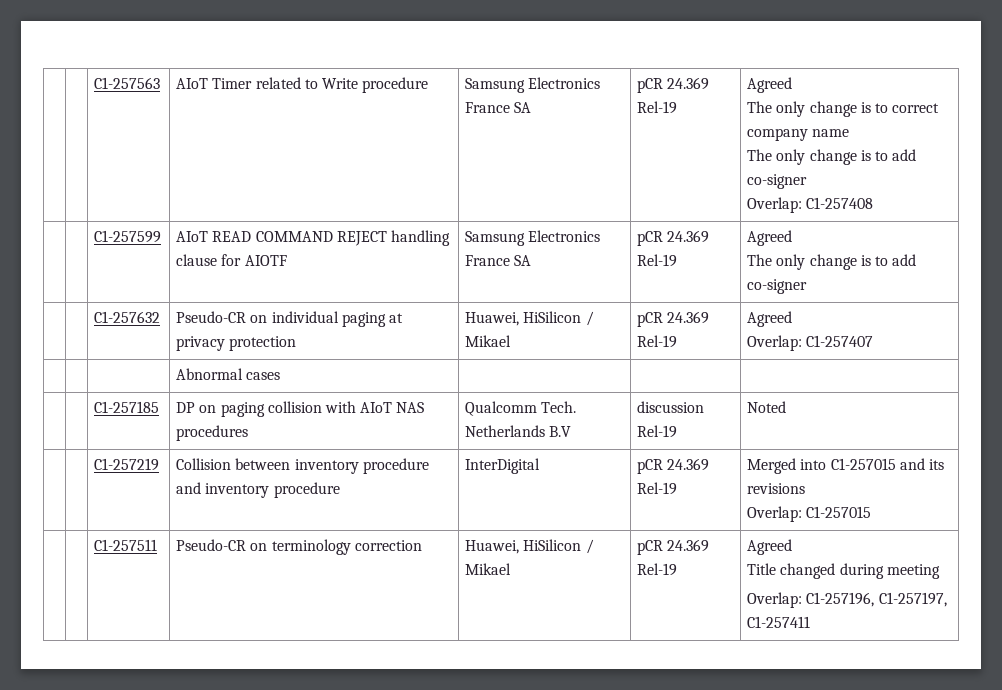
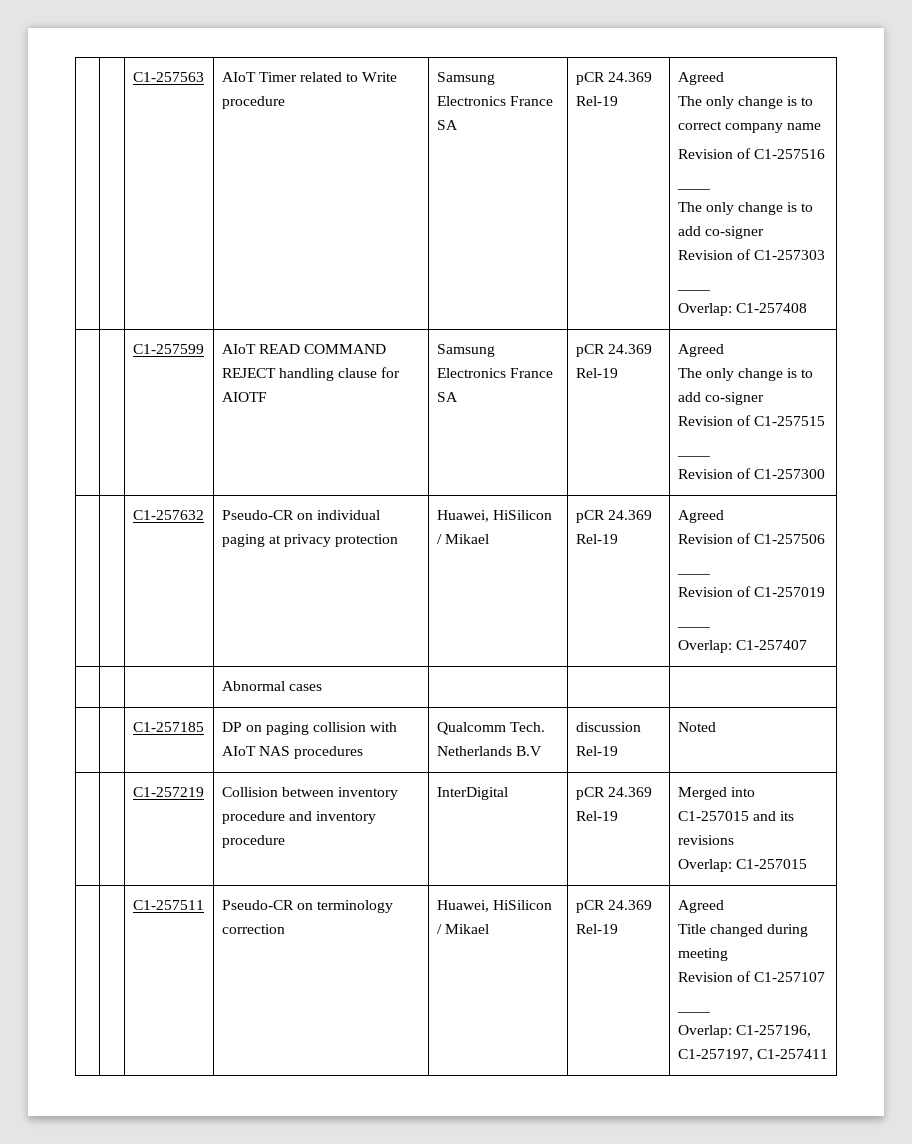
  | | C1-257563 | AIoT Timer related to Write procedure | Samsung Electronics France SA | pCR 24.369 Rel-19 | Agreed
  The only change is to correct company name
+ Revision of C1-257516
+ ____
  The only change is to add co-signer
+ Revision of C1-257303
+ ____
  | | C1-257599 | AIoT READ COMMAND REJECT handling clause for AIOTF | Samsung Electronics France SA | pCR 24.369 Rel-19 | Agreed
  The only change is to add co-signer
+ Revision of C1-257515
+ ____
+ Revision of C1-257300
  | | C1-257632 | Pseudo-CR on individual paging at privacy protection | Huawei, HiSilicon / Mikael | pCR 24.369 Rel-19 | Agreed
+ Revision of C1-257506
+ ____
+ Revision of C1-257019
+ ____
  | | C1-257511 | Pseudo-CR on terminology correction | Huawei, HiSilicon / Mikael | pCR 24.369 Rel-19 | Agreed
  Title changed during meeting
+ Revision of C1-257107
+ ____

